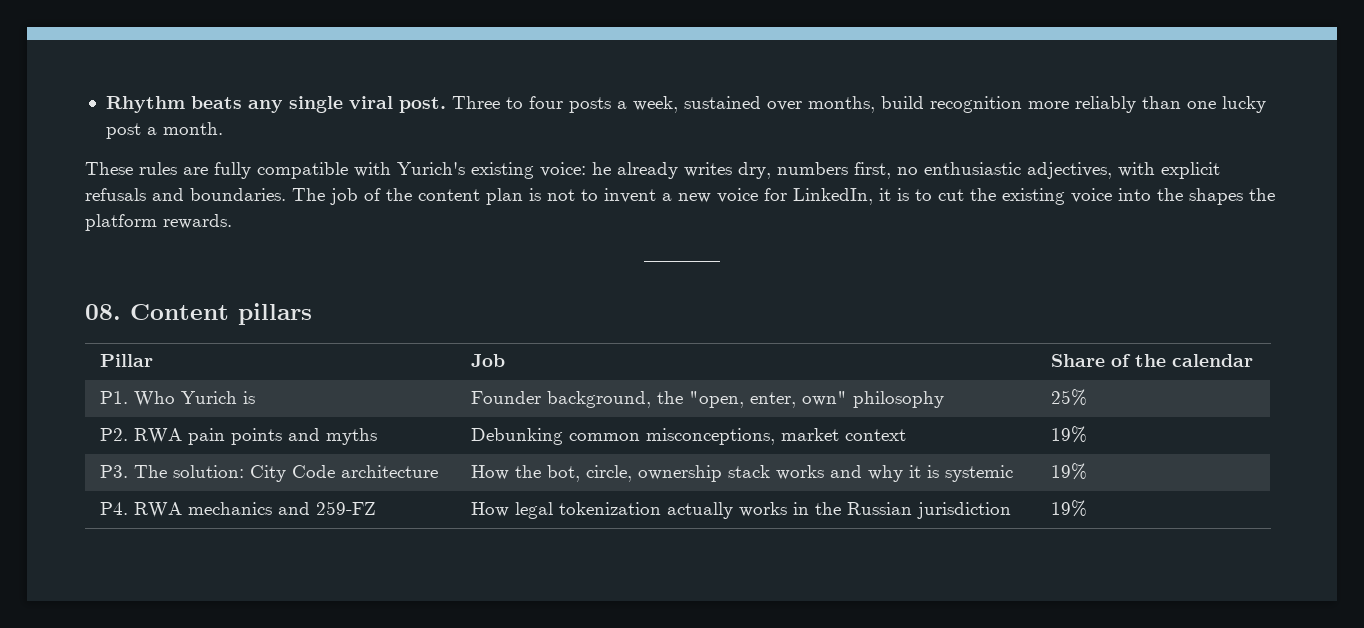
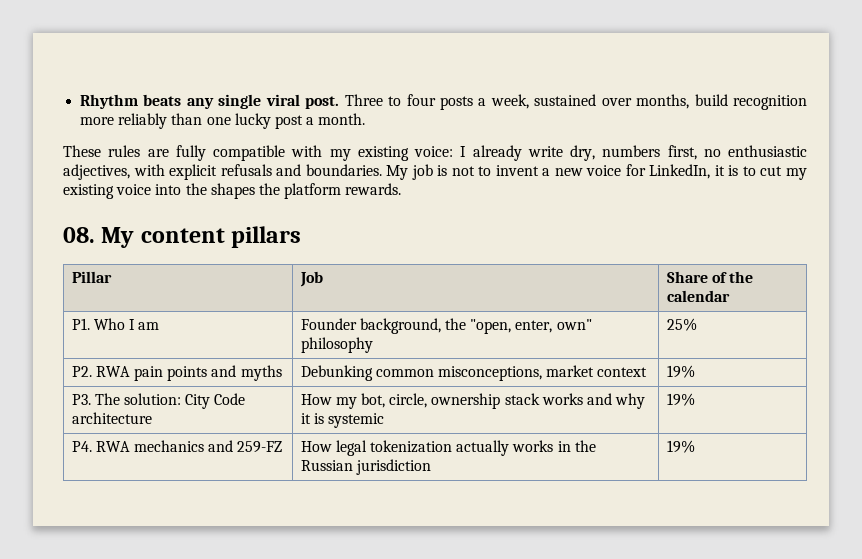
- These rules are fully compatible with Yurich's existing voice: he already writes dry, numbers first, no enthusiastic adjectives, with explicit refusals and boundaries.
+ These rules are fully compatible with my existing voice: I already write dry, numbers first, no enthusiastic adjectives, with explicit refusals and boundaries.
- The job of the content plan is not to invent a new voice for LinkedIn, it is to cut the existing voice into the shapes the platform rewards.
+ My job is not to invent a new voice for LinkedIn, it is to cut my existing voice into the shapes the platform rewards.
- ————
- 08. Content pillars
+ 08. My content pillars
- P1. Who Yurich is | Founder background, the "open, enter, own" philosophy | 25%
+ P1. Who I am | Founder background, the "open, enter, own" philosophy | 25%
- P3. The solution: City Code architecture | How the bot, circle, ownership stack works and why it is systemic | 19%
+ P3. The solution: City Code architecture | How my bot, circle, ownership stack works and why it is systemic | 19%

